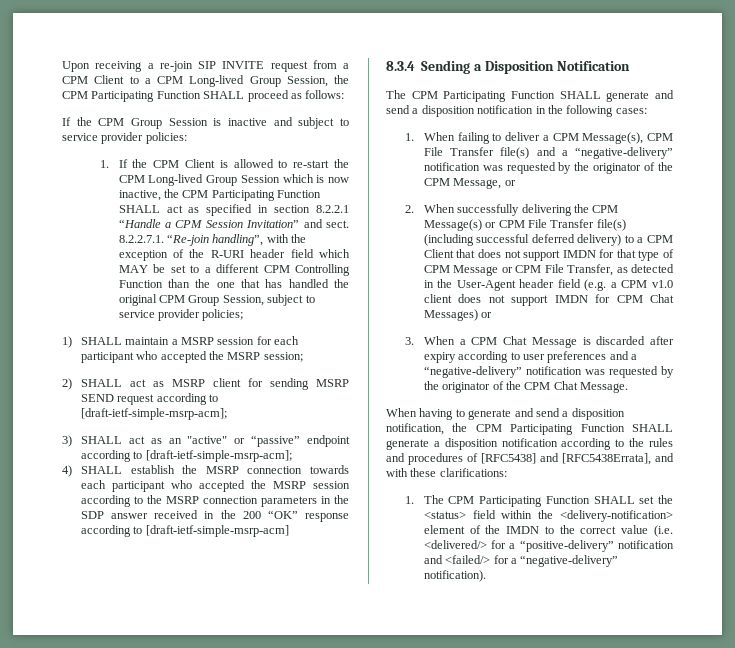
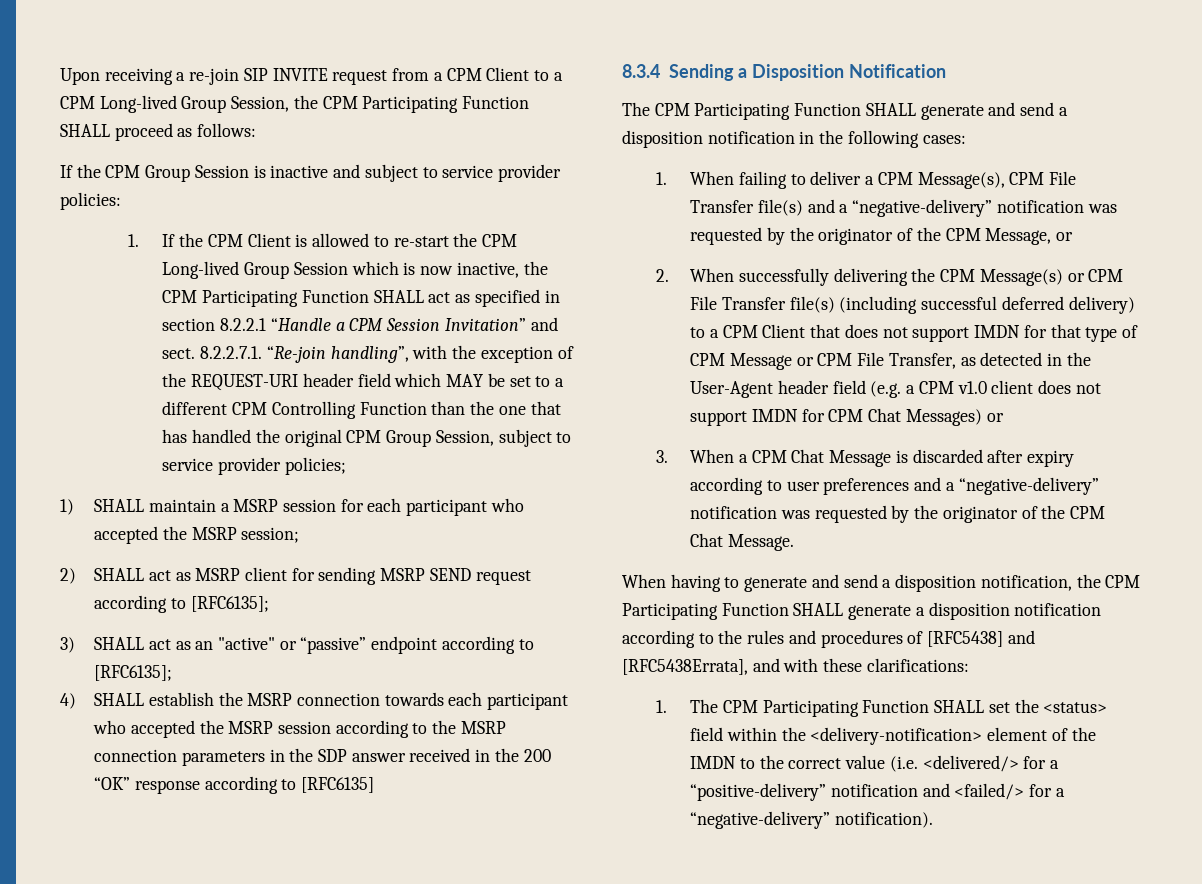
- 1. If the CPM Client is allowed to re-start the CPM Long-lived Group Session which is now inactive, the CPM Participating Function SHALL act as specified in section 8.2.2.1 “Handle a CPM Session Invitation” and sect. 8.2.2.7.1. “Re-join handling”, with the exception of the R-URI header field which MAY be set to a different CPM Controlling Function than the one that has handled the original CPM Group Session, subject to service provider policies;
+ 1. If the CPM Client is allowed to re-start the CPM Long-lived Group Session which is now inactive, the CPM Participating Function SHALL act as specified in section 8.2.2.1 “Handle a CPM Session Invitation” and sect. 8.2.2.7.1. “Re-join handling”, with the exception of the REQUEST-URI header field which MAY be set to a different CPM Controlling Function than the one that has handled the original CPM Group Session, subject to service provider policies;
- 2) SHALL act as MSRP client for sending MSRP SEND request according to [draft-ietf-simple-msrp-acm];
+ 2) SHALL act as MSRP client for sending MSRP SEND request according to [RFC6135];
- 3) SHALL act as an "active" or “passive” endpoint according to [draft-ietf-simple-msrp-acm];
+ 3) SHALL act as an "active" or “passive” endpoint according to [RFC6135];
- 4) SHALL establish the MSRP connection towards each participant who accepted the MSRP session according to the MSRP connection parameters in the SDP answer received in the 200 “OK” response according to [draft-ietf-simple-msrp-acm]
+ 4) SHALL establish the MSRP connection towards each participant who accepted the MSRP session according to the MSRP connection parameters in the SDP answer received in the 200 “OK” response according to [RFC6135]

